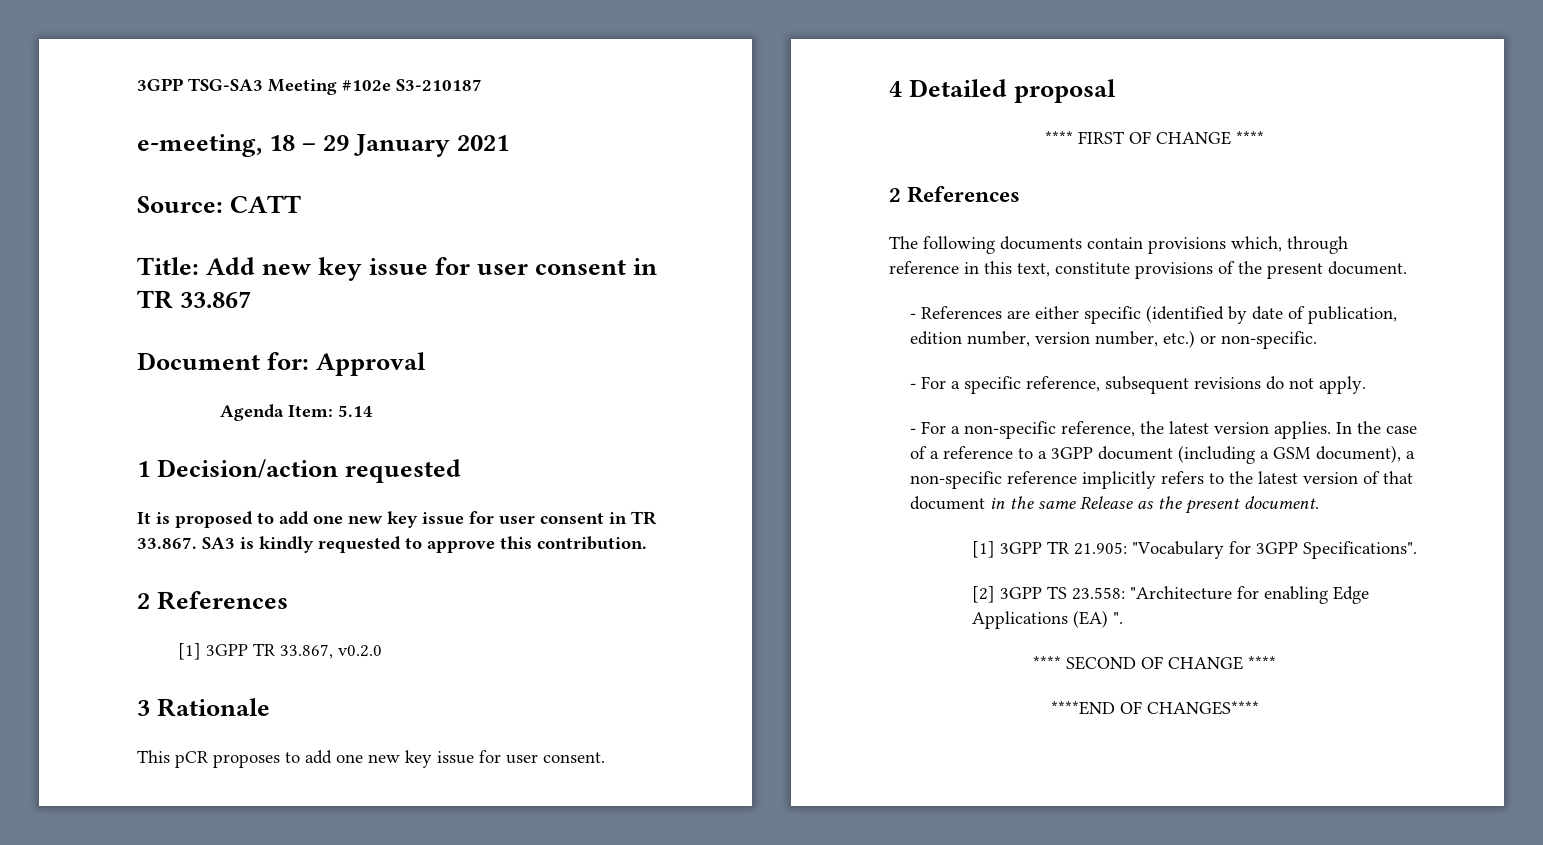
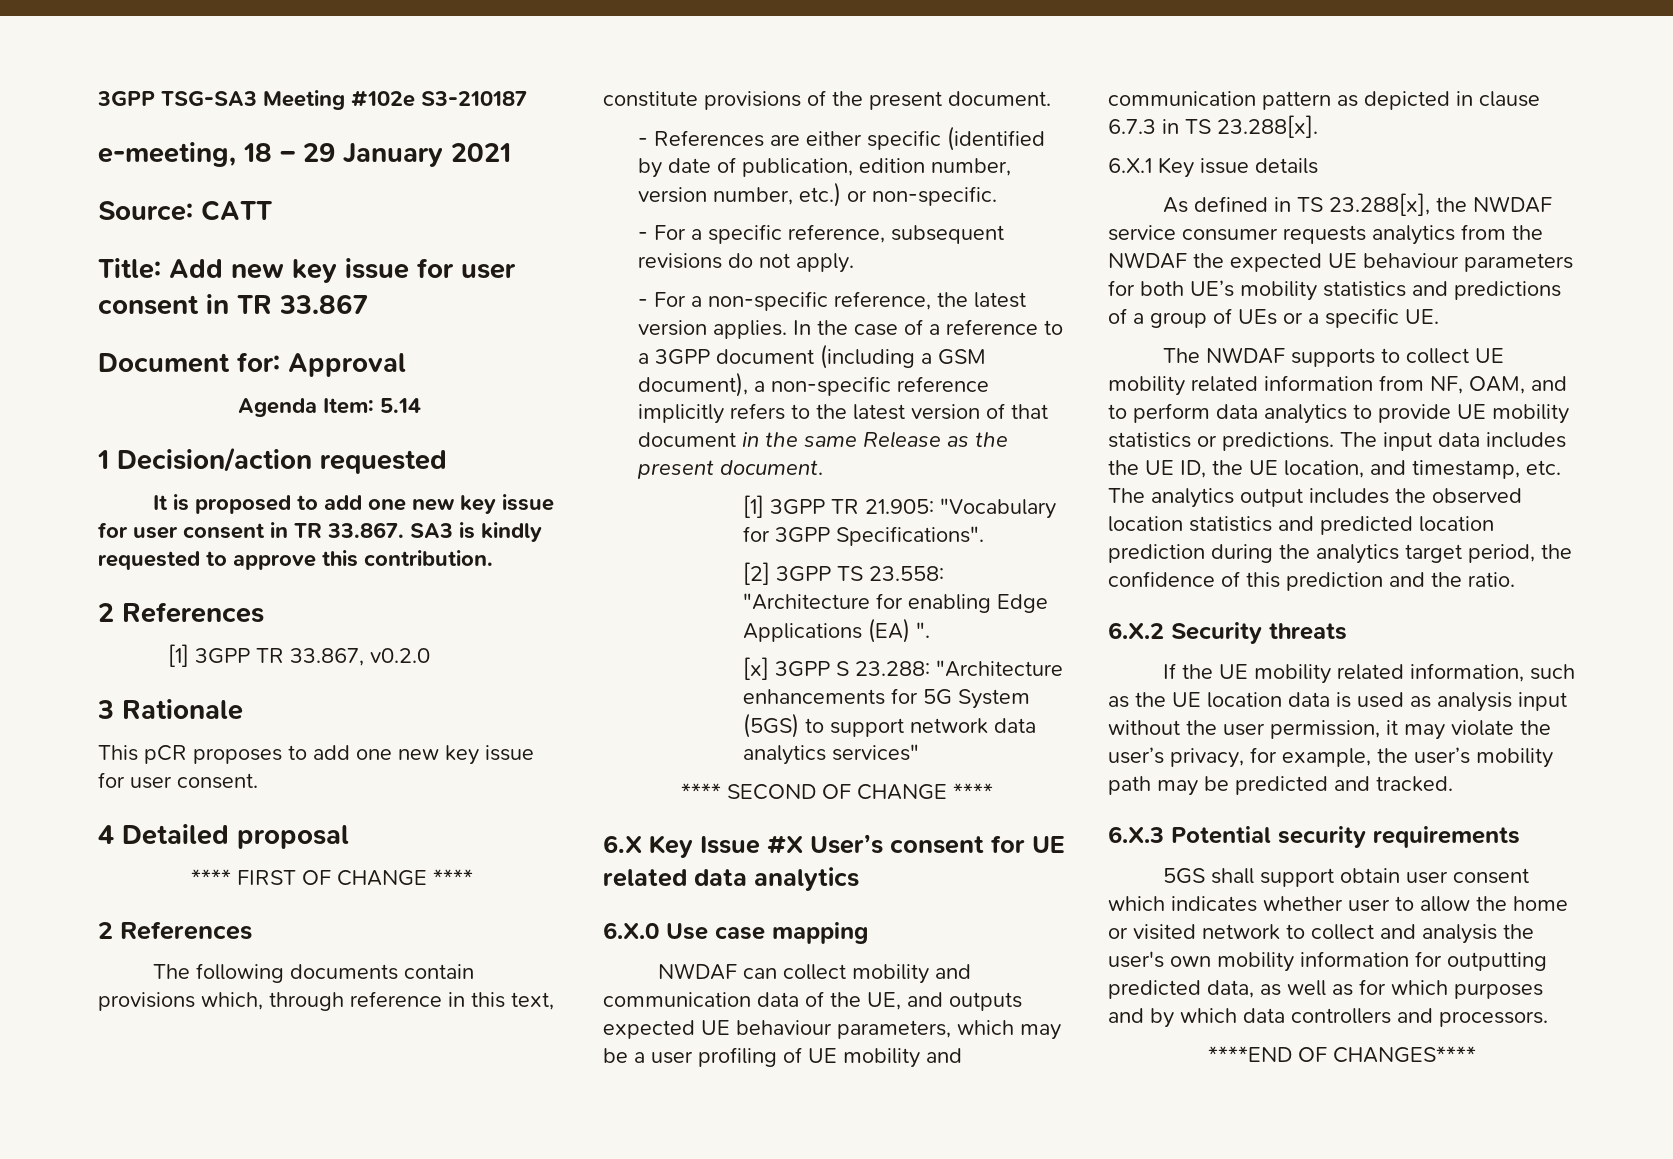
+ [x] 3GPP S 23.288: "Architecture enhancements for 5G System (5GS) to support network data analytics services"
+ 6.X Key Issue #X User’s consent for UE related data analytics
+ 6.X.0 Use case mapping
+ NWDAF can collect mobility and communication data of the UE, and outputs expected UE behaviour parameters, which may be a user profiling of UE mobility and communication pattern as depicted in clause 6.7.3 in TS 23.288[x].
+ 6.X.1 Key issue details
+ As defined in TS 23.288[x], the NWDAF service consumer requests analytics from the NWDAF the expected UE behaviour parameters for both UE’s mobility statistics and predictions of a group of UEs or a specific UE.
+ The NWDAF supports to collect UE mobility related information from NF, OAM, and to perform data analytics to provide UE mobility statistics or predictions. The input data includes the UE ID, the UE location, and timestamp, etc. The analytics output includes the observed location statistics and predicted location prediction during the analytics target period, the confidence of this prediction and the ratio.
+ 6.X.2 Security threats
+ If the UE mobility related information, such as the UE location data is used as analysis input without the user permission, it may violate the user’s privacy, for example, the user’s mobility path may be predicted and tracked.
+ 6.X.3 Potential security requirements
+ 5GS shall support obtain user consent which indicates whether user to allow the home or visited network to collect and analysis the user's own mobility information for outputting predicted data, as well as for which purposes and by which data controllers and processors.

